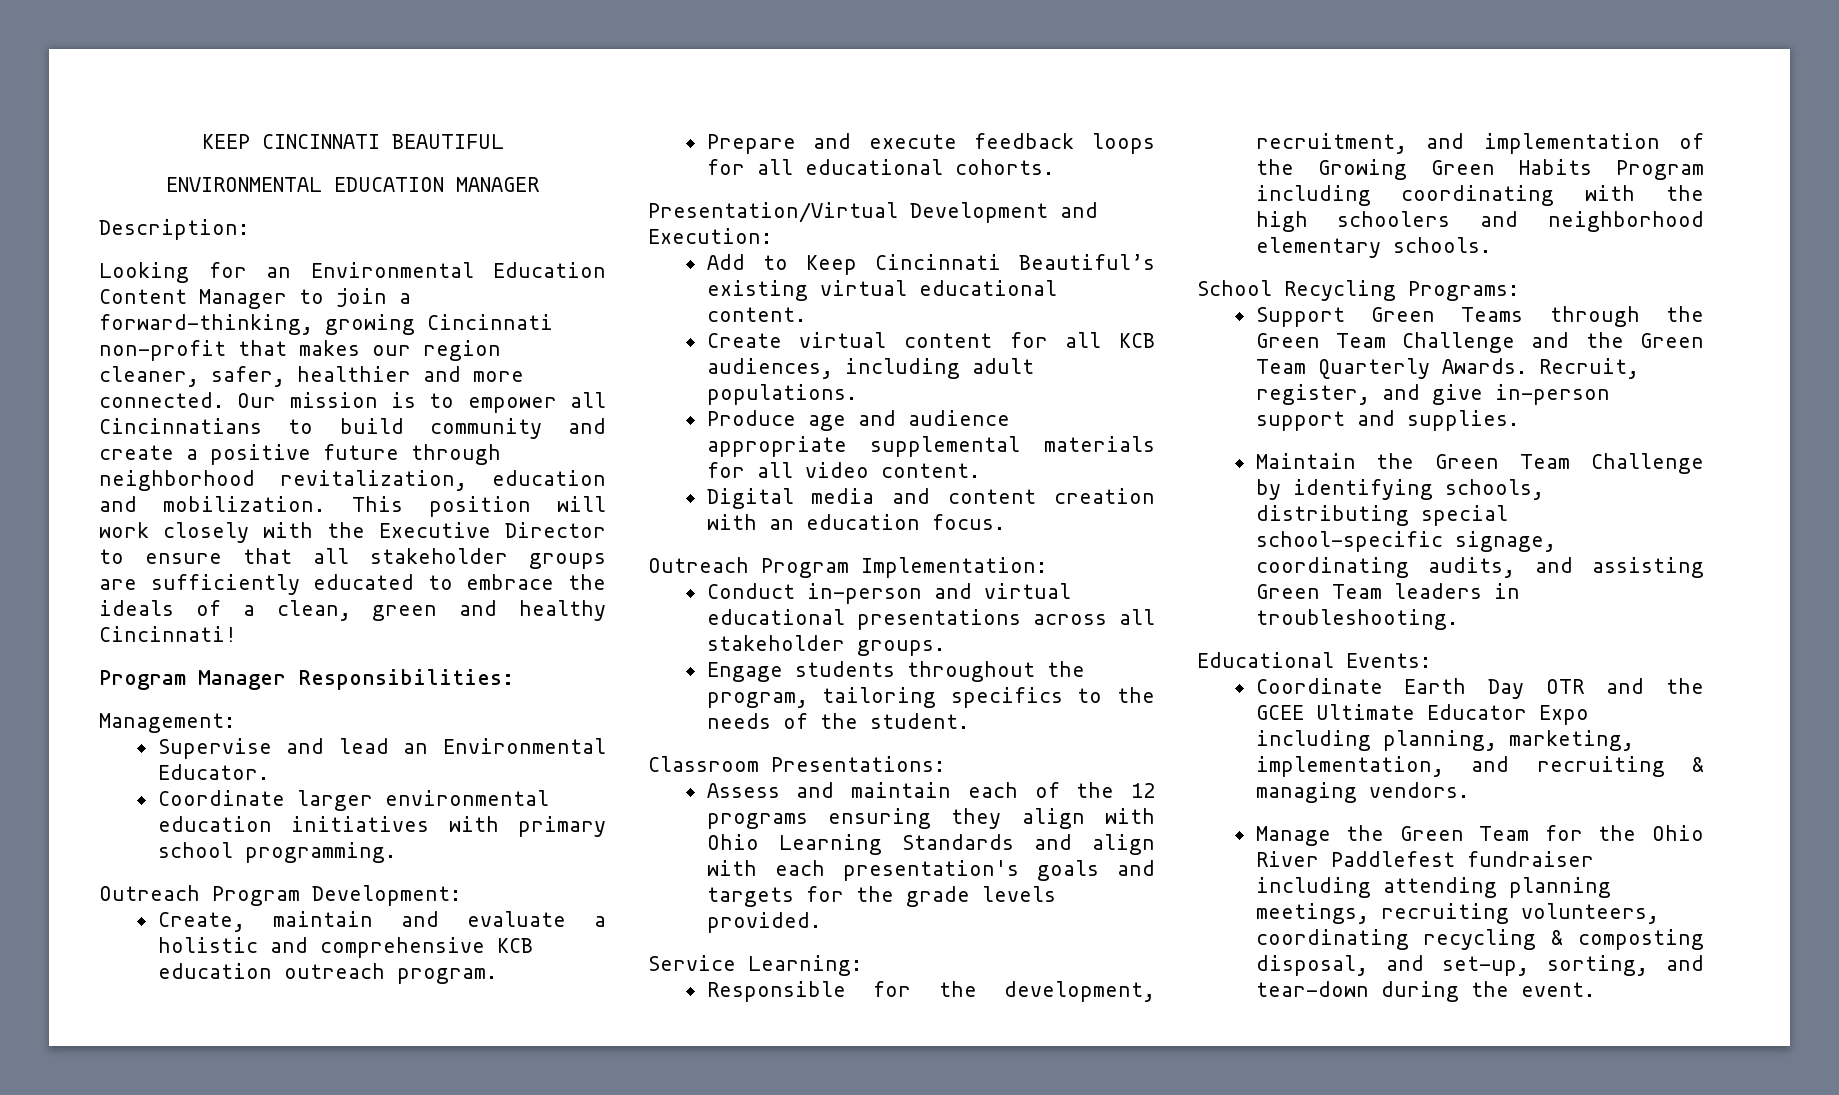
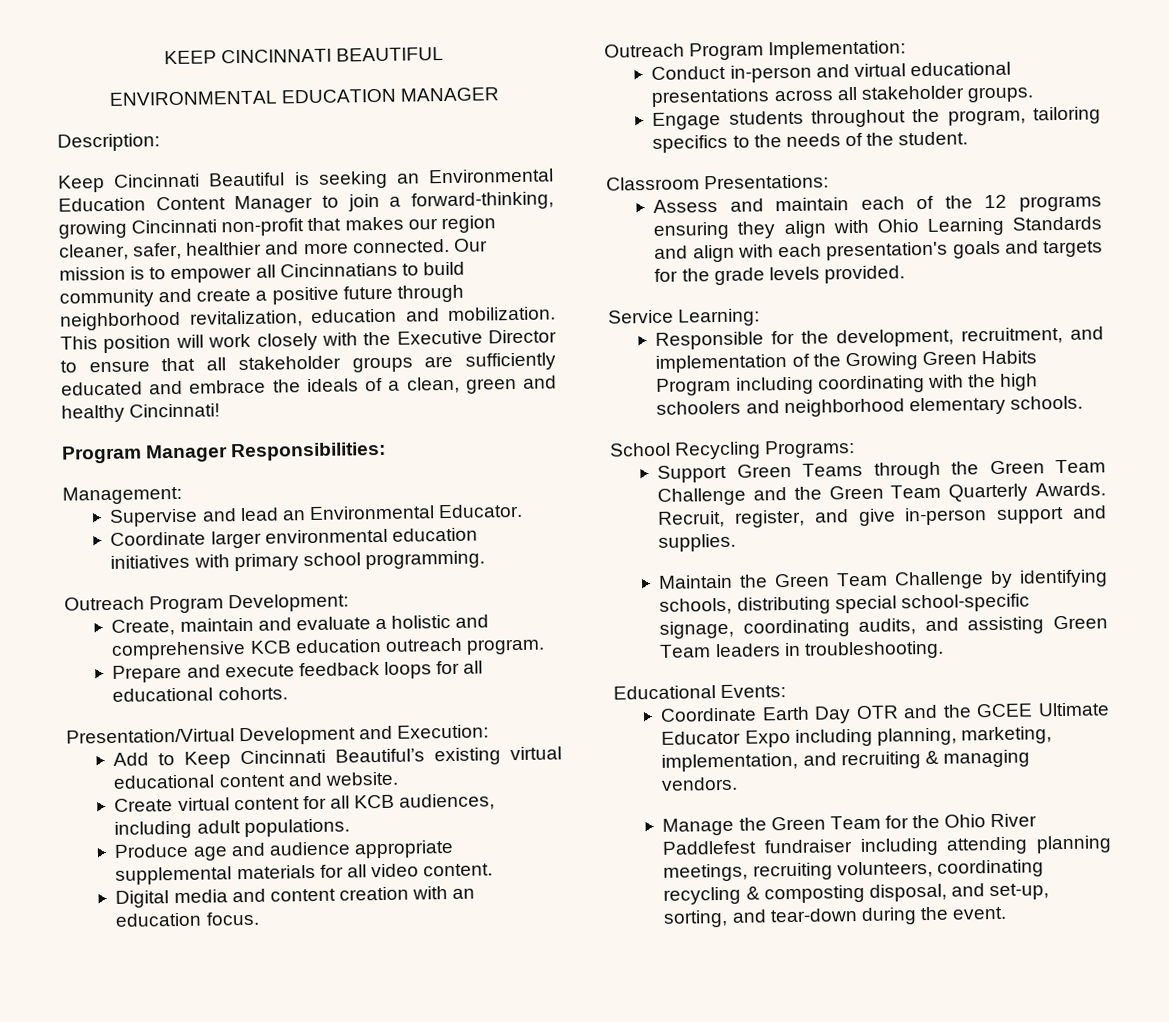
- Looking for an Environmental Education Content Manager to join a forward-thinking, growing Cincinnati non-profit that makes our region cleaner, safer, healthier and more connected.
+ Keep Cincinnati Beautiful is seeking an Environmental Education Content Manager to join a forward-thinking, growing Cincinnati non-profit that makes our region cleaner, safer, healthier and more connected.
- This position will work closely with the Executive Director to ensure that all stakeholder groups are sufficiently educated to embrace the ideals of a clean, green and healthy Cincinnati!
+ This position will work closely with the Executive Director to ensure that all stakeholder groups are sufficiently educated and embrace the ideals of a clean, green and healthy Cincinnati!
- Add to Keep Cincinnati Beautiful’s existing virtual educational content.
+ Add to Keep Cincinnati Beautiful’s existing virtual educational content and website.

